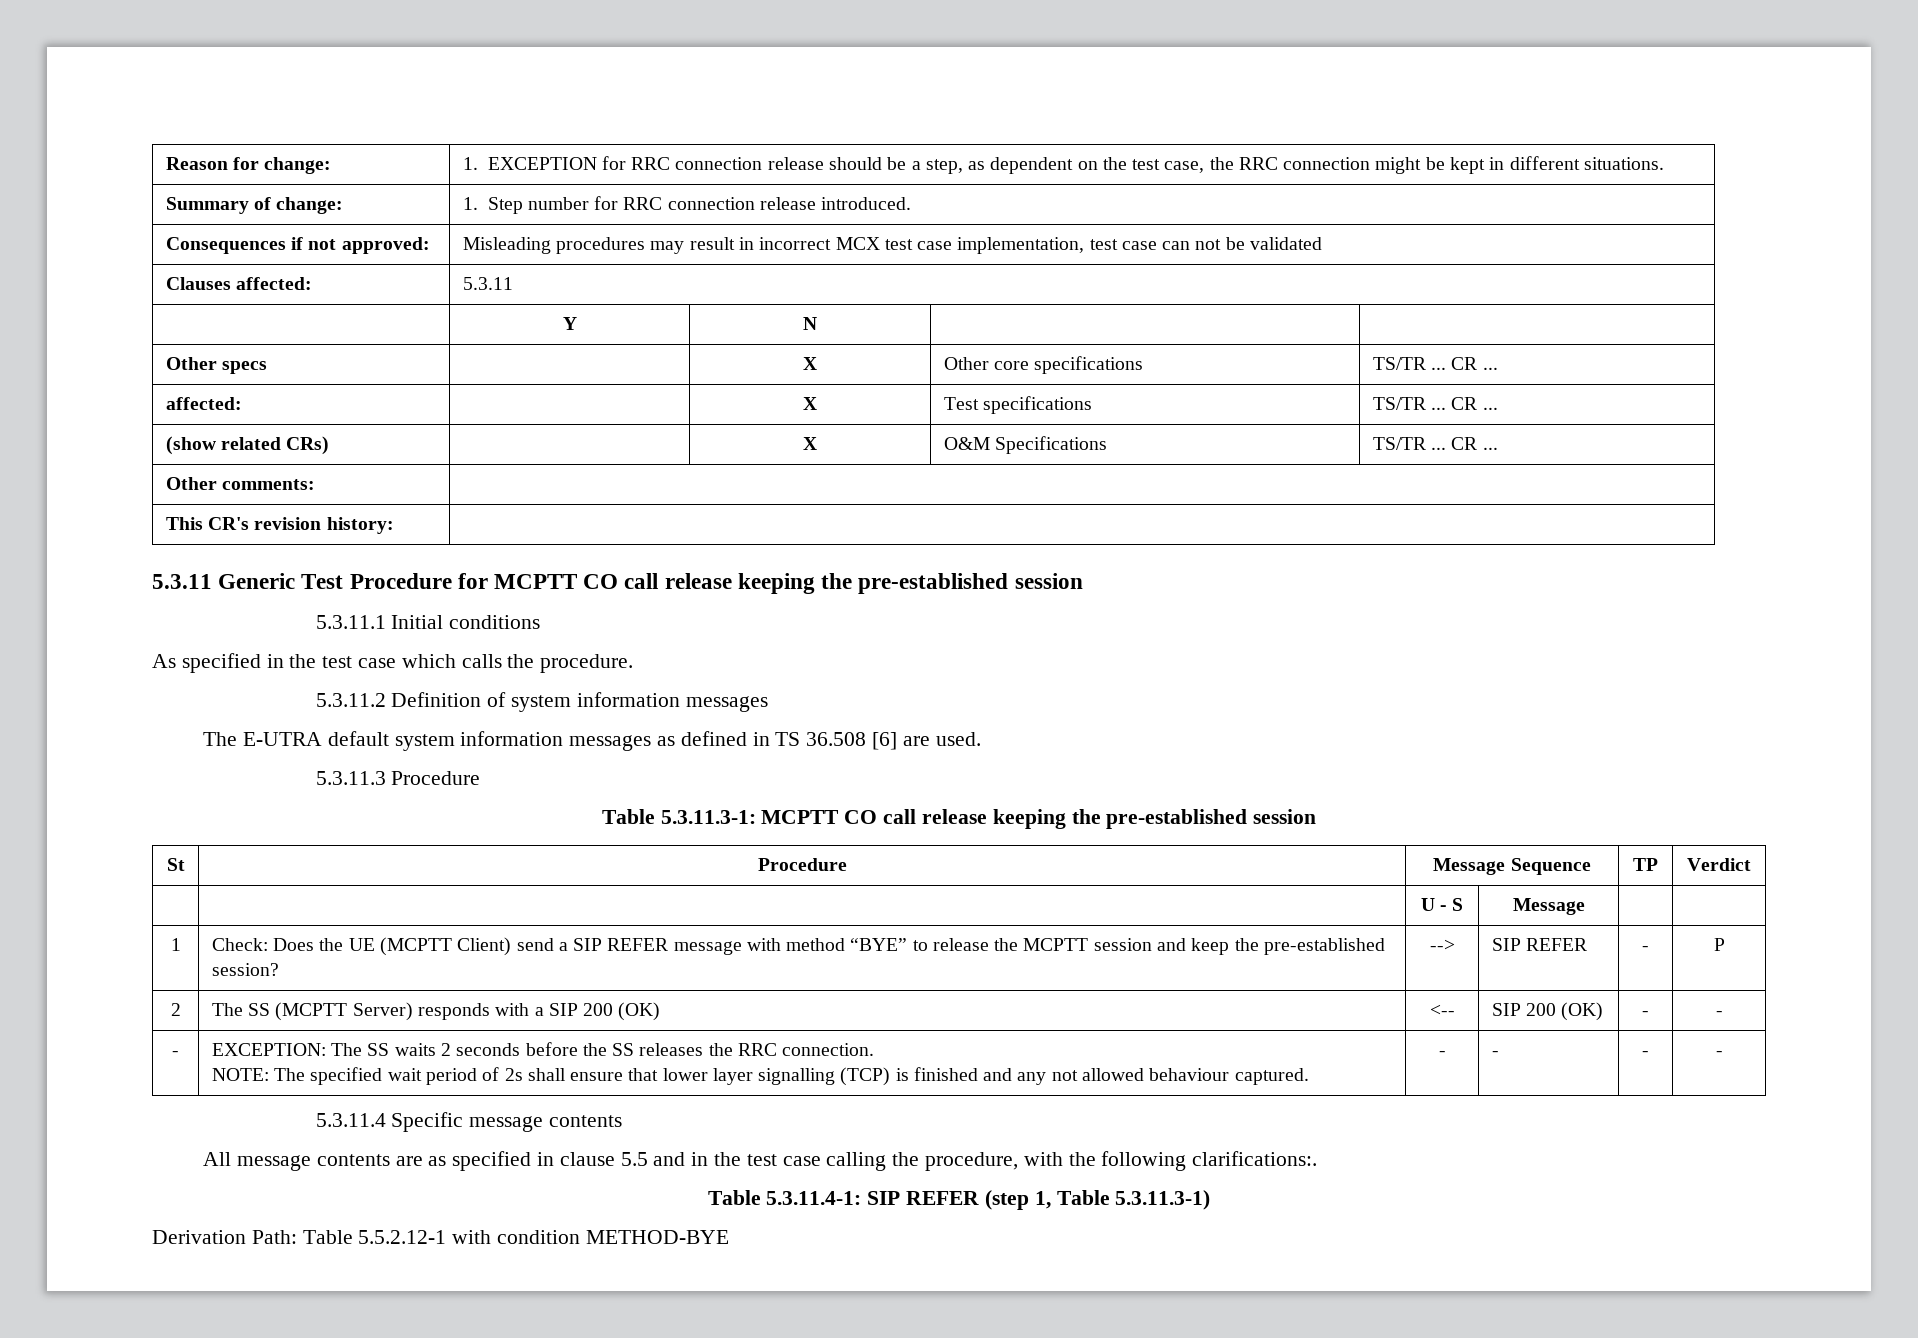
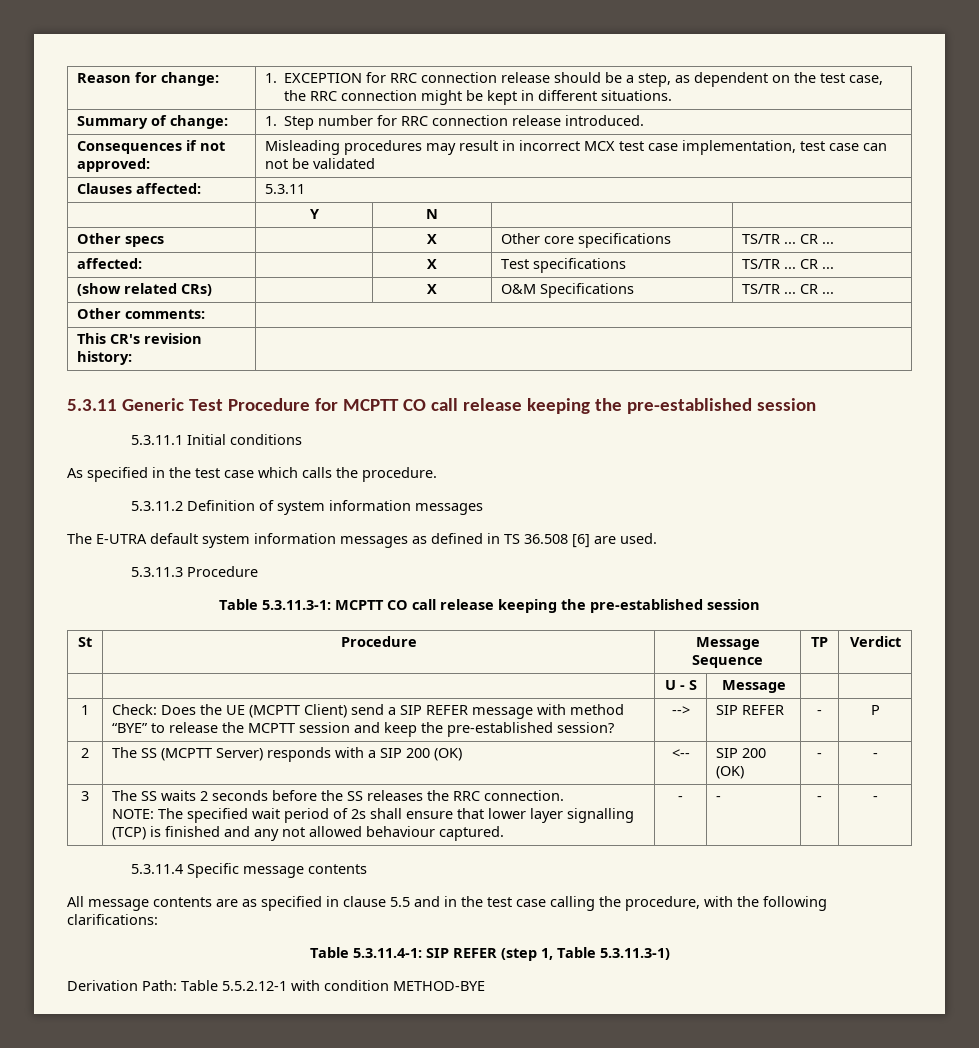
- - | EXCEPTION: The SS waits 2 seconds before the SS releases the RRC connection.
+ 3 | The SS waits 2 seconds before the SS releases the RRC connection.
- All message contents are as specified in clause 5.5 and in the test case calling the procedure, with the following clarifications:.
+ All message contents are as specified in clause 5.5 and in the test case calling the procedure, with the following clarifications:

